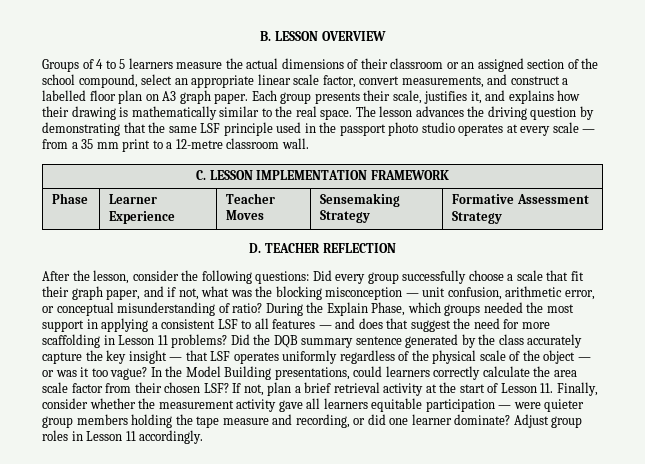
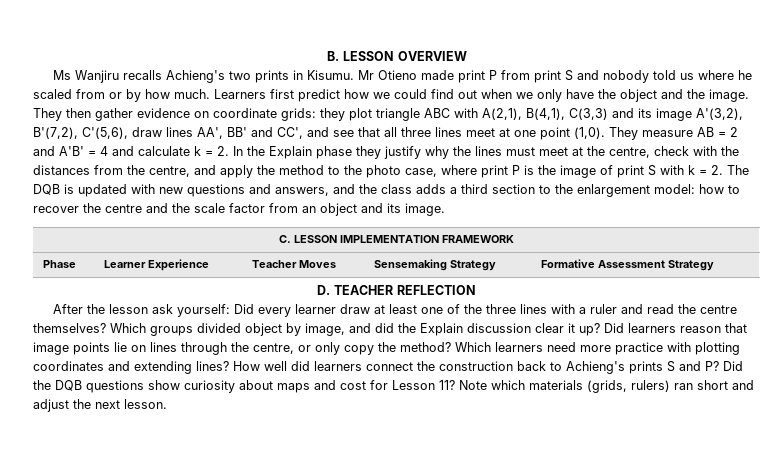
- Groups of 4 to 5 learners measure the actual dimensions of their classroom or an assigned section of the school compound, select an appropriate linear scale factor, convert measurements, and construct a labelled floor plan on A3 graph paper. Each group presents their scale, justifies it, and explains how their drawing is mathematically similar to the real space. The lesson advances the driving question by demonstrating that the same LSF principle used in the passport photo studio operates at every scale — from a 35 mm print to a 12-metre classroom wall.
+ Ms Wanjiru recalls Achieng's two prints in Kisumu. Mr Otieno made print P from print S and nobody told us where he scaled from or by how much. Learners first predict how we could find out when we only have the object and the image. They then gather evidence on coordinate grids: they plot triangle ABC with A(2,1), B(4,1), C(3,3) and its image A'(3,2), B'(7,2), C'(5,6), draw lines AA', BB' and CC', and see that all three lines meet at one point (1,0). They measure AB = 2 and A'B' = 4 and calculate k = 2. In the Explain phase they justify why the lines must meet at the centre, check with the distances from the centre, and apply the method to the photo case, where print P is the image of print S with k = 2. The DQB is updated with new questions and answers, and the class adds a third section to the enlargement model: how to recover the centre and the scale factor from an object and its image.
- After the lesson, consider the following questions: Did every group successfully choose a scale that fit their graph paper, and if not, what was the blocking misconception — unit confusion, arithmetic error, or conceptual misunderstanding of ratio? During the Explain Phase, which groups needed the most support in applying a consistent LSF to all features — and does that suggest the need for more scaffolding in Lesson 11 problems? Did the DQB summary sentence generated by the class accurately capture the key insight — that LSF operates uniformly regardless of the physical scale of the object — or was it too vague? In the Model Building presentations, could learners correctly calculate the area scale factor from their chosen LSF? If not, plan a brief retrieval activity at the start of Lesson 11. Finally, consider whether the measurement activity gave all learners equitable participation — were quieter group members holding the tape measure and recording, or did one learner dominate? Adjust group roles in Lesson 11 accordingly.
+ After the lesson ask yourself: Did every learner draw at least one of the three lines with a ruler and read the centre themselves? Which groups divided object by image, and did the Explain discussion clear it up? Did learners reason that image points lie on lines through the centre, or only copy the method? Which learners need more practice with plotting coordinates and extending lines? How well did learners connect the construction back to Achieng's prints S and P? Did the DQB questions show curiosity about maps and cost for Lesson 11? Note which materials (grids, rulers) ran short and adjust the next lesson.

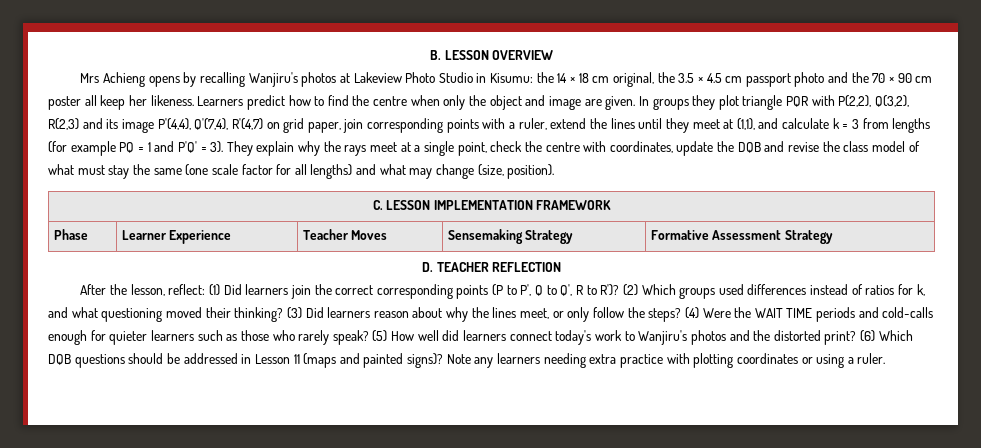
- Ms Wanjiru recalls Achieng's two prints in Kisumu. Mr Otieno made print P from print S and nobody told us where he scaled from or by how much. Learners first predict how we could find out when we only have the object and the image. They then gather evidence on coordinate grids: they plot triangle ABC with A(2,1), B(4,1), C(3,3) and its image A'(3,2), B'(7,2), C'(5,6), draw lines AA', BB' and CC', and see that all three lines meet at one point (1,0). They measure AB = 2 and A'B' = 4 and calculate k = 2. In the Explain phase they justify why the lines must meet at the centre, check with the distances from the centre, and apply the method to the photo case, where print P is the image of print S with k = 2. The DQB is updated with new questions and answers, and the class adds a third section to the enlargement model: how to recover the centre and the scale factor from an object and its image.
+ Mrs Achieng opens by recalling Wanjiru's photos at Lakeview Photo Studio in Kisumu: the 14 × 18 cm original, the 3.5 × 4.5 cm passport photo and the 70 × 90 cm poster all keep her likeness. Learners predict how to find the centre when only the object and image are given. In groups they plot triangle PQR with P(2,2), Q(3,2), R(2,3) and its image P'(4,4), Q'(7,4), R'(4,7) on grid paper, join corresponding points with a ruler, extend the lines until they meet at (1,1), and calculate k = 3 from lengths (for example PQ = 1 and P'Q' = 3). They explain why the rays meet at a single point, check the centre with coordinates, update the DQB and revise the class model of what must stay the same (one scale factor for all lengths) and what may change (size, position).
- After the lesson ask yourself: Did every learner draw at least one of the three lines with a ruler and read the centre themselves? Which groups divided object by image, and did the Explain discussion clear it up? Did learners reason that image points lie on lines through the centre, or only copy the method? Which learners need more practice with plotting coordinates and extending lines? How well did learners connect the construction back to Achieng's prints S and P? Did the DQB questions show curiosity about maps and cost for Lesson 11? Note which materials (grids, rulers) ran short and adjust the next lesson.
+ After the lesson, reflect: (1) Did learners join the correct corresponding points (P to P', Q to Q', R to R')? (2) Which groups used differences instead of ratios for k, and what questioning moved their thinking? (3) Did learners reason about why the lines meet, or only follow the steps? (4) Were the WAIT TIME periods and cold-calls enough for quieter learners such as those who rarely speak? (5) How well did learners connect today's work to Wanjiru's photos and the distorted print? (6) Which DQB questions should be addressed in Lesson 11 (maps and painted signs)? Note any learners needing extra practice with plotting coordinates or using a ruler.

